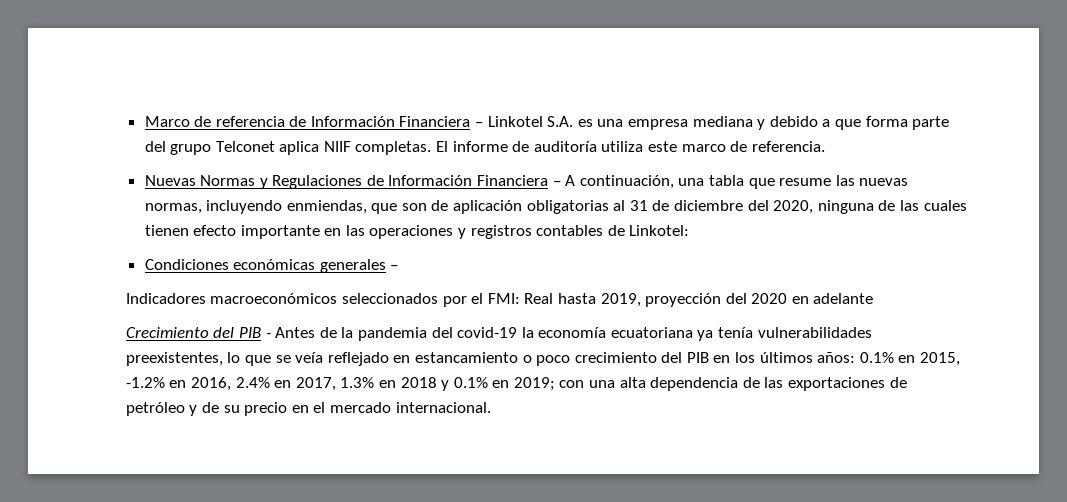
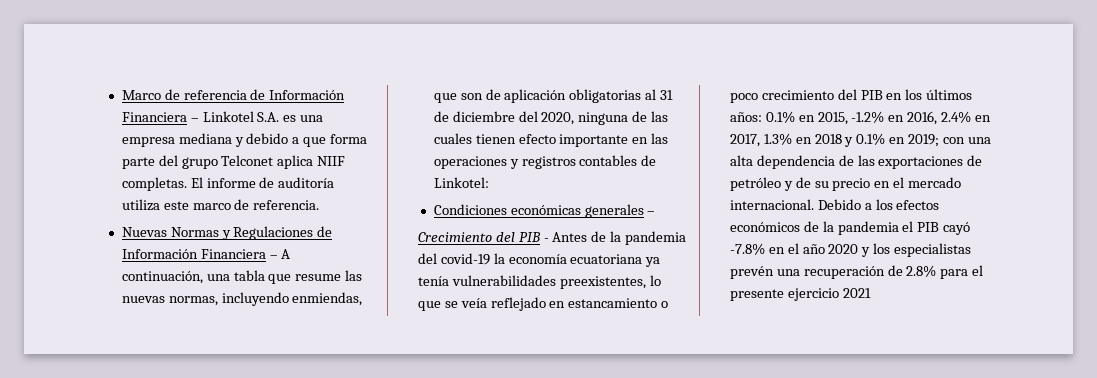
- Indicadores macroeconómicos seleccionados por el FMI: Real hasta 2019, proyección del 2020 en adelante
+ Debido a los efectos económicos de la pandemia el PIB cayó -7.8% en el año 2020 y los especialistas prevén una recuperación de 2.8% para el presente ejercicio 2021

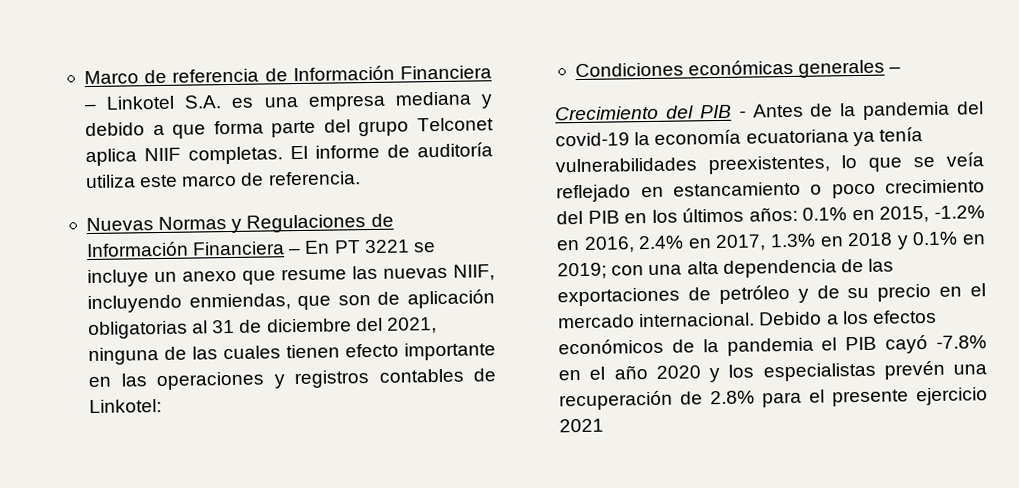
- Nuevas Normas y Regulaciones de Información Financiera – A continuación, una tabla que resume las nuevas normas, incluyendo enmiendas, que son de aplicación obligatorias al 31 de diciembre del 2020, ninguna de las cuales tienen efecto importante en las operaciones y registros contables de Linkotel:
+ Nuevas Normas y Regulaciones de Información Financiera – En PT 3221 se incluye un anexo que resume las nuevas NIIF, incluyendo enmiendas, que son de aplicación obligatorias al 31 de diciembre del 2021, ninguna de las cuales tienen efecto importante en las operaciones y registros contables de Linkotel:

